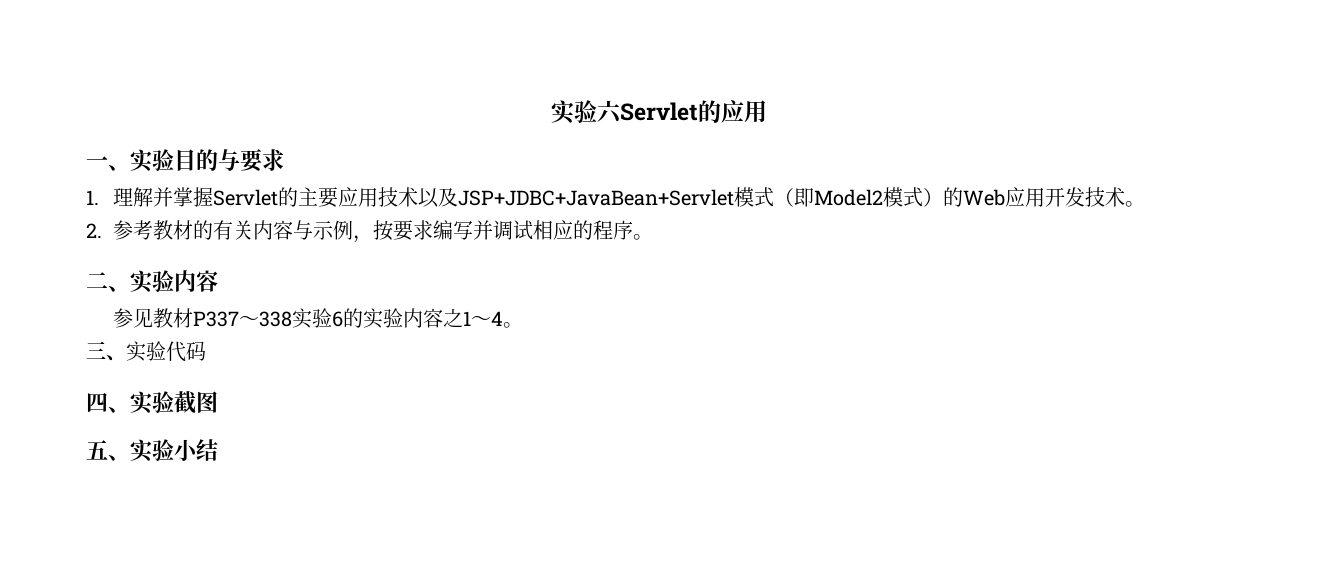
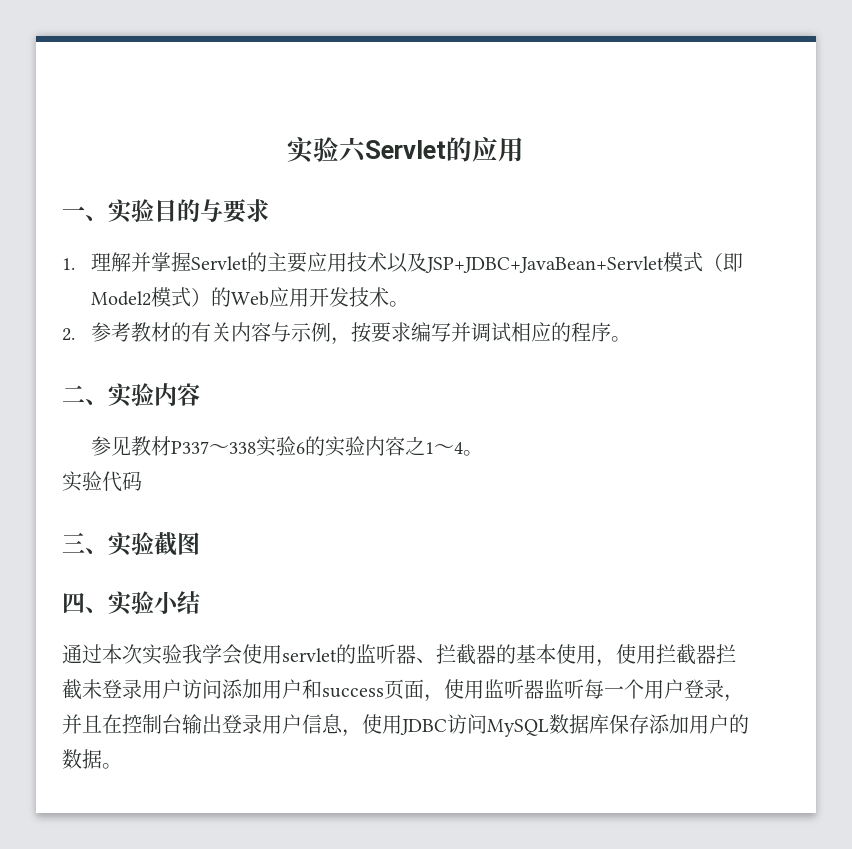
- 三、实验代码
+ 实验代码
- 四、实验截图
+ 三、实验截图
- 五、实验小结
+ 四、实验小结
+ 通过本次实验我学会使用servlet的监听器、拦截器的基本使用，使用拦截器拦截未登录用户访问添加用户和success页面，使用监听器监听每一个用户登录，并且在控制台输出登录用户信息，使用JDBC访问MySQL数据库保存添加用户的数据。

